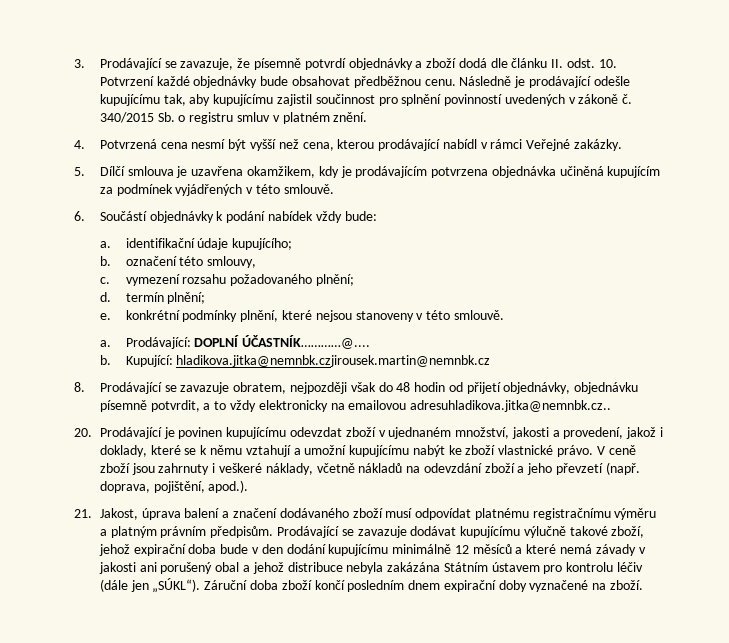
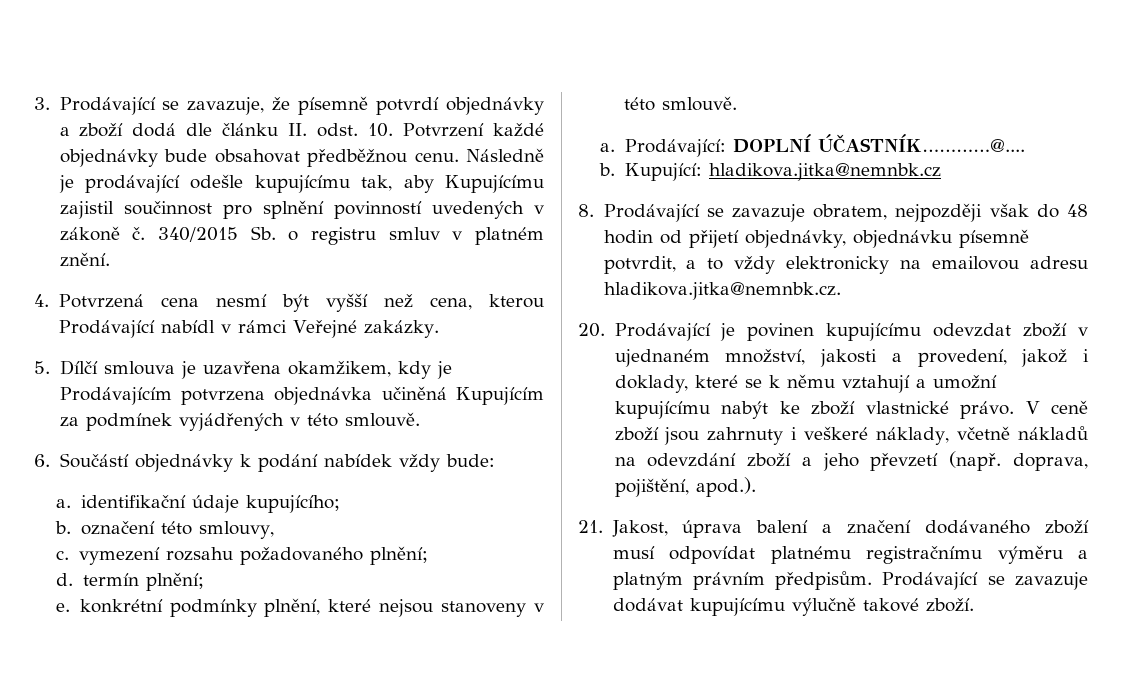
- Následně je prodávající odešle kupujícímu tak, aby kupujícímu zajistil součinnost pro splnění povinností uvedených v zákoně č.
+ Následně je prodávající odešle kupujícímu tak, aby Kupujícímu zajistil součinnost pro splnění povinností uvedených v zákoně č.
- 4. Potvrzená cena nesmí být vyšší než cena, kterou prodávající nabídl v rámci Veřejné zakázky.
+ 4. Potvrzená cena nesmí být vyšší než cena, kterou Prodávající nabídl v rámci Veřejné zakázky.
- 5. Dílčí smlouva je uzavřena okamžikem, kdy je prodávajícím potvrzena objednávka učiněná kupujícím za podmínek vyjádřených v této smlouvě.
+ 5. Dílčí smlouva je uzavřena okamžikem, kdy je Prodávajícím potvrzena objednávka učiněná Kupujícím za podmínek vyjádřených v této smlouvě.
- Kupující: hladikova.jitka@nemnbk.czjirousek.martin@nemnbk.cz
+ Kupující: hladikova.jitka@nemnbk.cz
- 8. Prodávající se zavazuje obratem, nejpozději však do 48 hodin od přijetí objednávky, objednávku písemně potvrdit, a to vždy elektronicky na emailovou adresuhladikova.jitka@nemnbk.cz..
+ 8. Prodávající se zavazuje obratem, nejpozději však do 48 hodin od přijetí objednávky, objednávku písemně potvrdit, a to vždy elektronicky na emailovou adresu hladikova.jitka@nemnbk.cz.
- Prodávající se zavazuje dodávat kupujícímu výlučně takové zboží, jehož expirační doba bude v den dodání kupujícímu minimálně 12 měsíců a které nemá závady v jakosti ani porušený obal a jehož distribuce nebyla zakázána Státním ústavem pro kontrolu léčiv (dále jen „SÚKL“). Záruční doba zboží končí posledním dnem expirační doby vyznačené na zboží.
+ Prodávající se zavazuje dodávat kupujícímu výlučně takové zboží.

